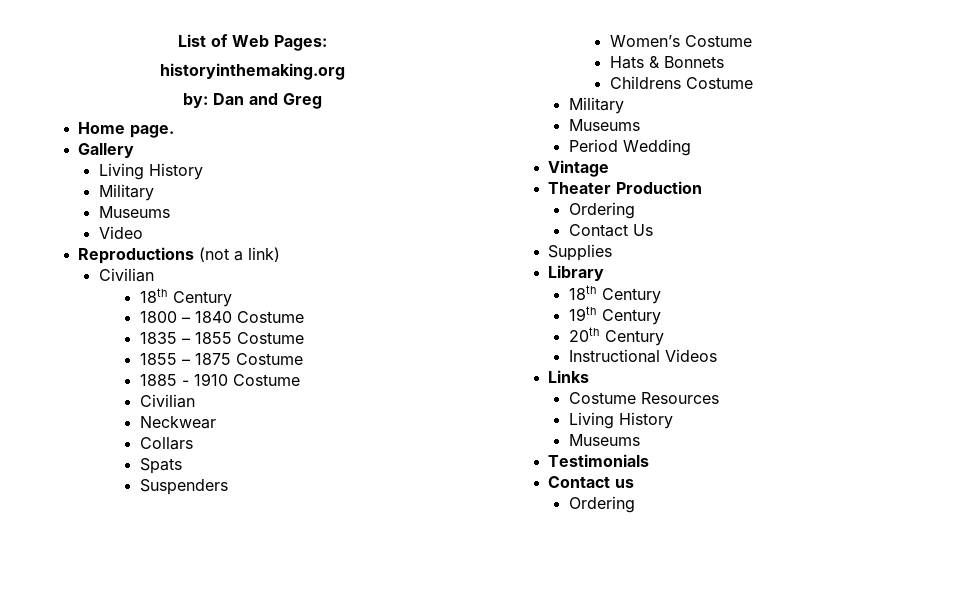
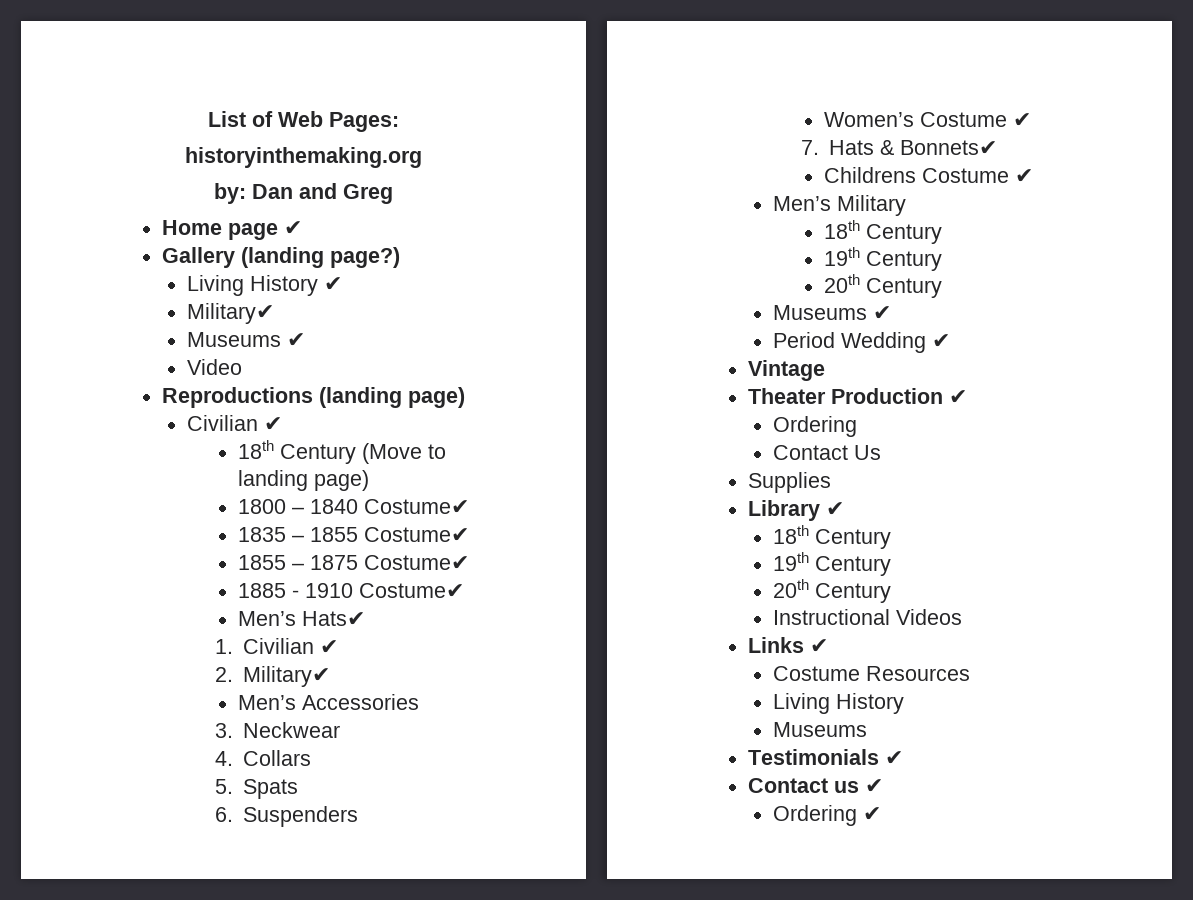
- Home page.
+ Home page ✔
- Gallery
- Living History
- Military
- Museums
+ Gallery (landing page?)
+ Living History ✔
+ Military✔
+ Museums ✔
- Reproductions (not a link)
- Civilian
+ Reproductions (landing page)
+ Civilian ✔
+ 18th Century (Move to landing page)
+ 1800 – 1840 Costume✔
+ 1835 – 1855 Costume✔
+ 1855 – 1875 Costume✔
+ 1885 - 1910 Costume✔
+ Men’s Hats✔
+ 1. Civilian ✔
+ 2. Military✔
+ Men’s Accessories
+ 3. Neckwear
+ 4. Collars
+ 5. Spats
+ 6. Suspenders
+ Women’s Costume ✔
+ 7. Hats & Bonnets✔
+ Childrens Costume ✔
+ Men’s Military
  18th Century
- 1800 – 1840 Costume
- 1835 – 1855 Costume
- 1855 – 1875 Costume
- 1885 - 1910 Costume
- Civilian
- Neckwear
- Collars
- Spats
- Suspenders
- Women’s Costume
- Hats & Bonnets
- Childrens Costume
- Military
- Museums
+ 19th Century
+ 20th Century
+ Museums ✔
- Period Wedding
+ Period Wedding ✔
- Theater Production
+ Theater Production ✔
- Library
+ Library ✔
- Links
+ Links ✔
- Testimonials
+ Testimonials ✔
- Contact us
- Ordering
+ Contact us ✔
+ Ordering ✔

